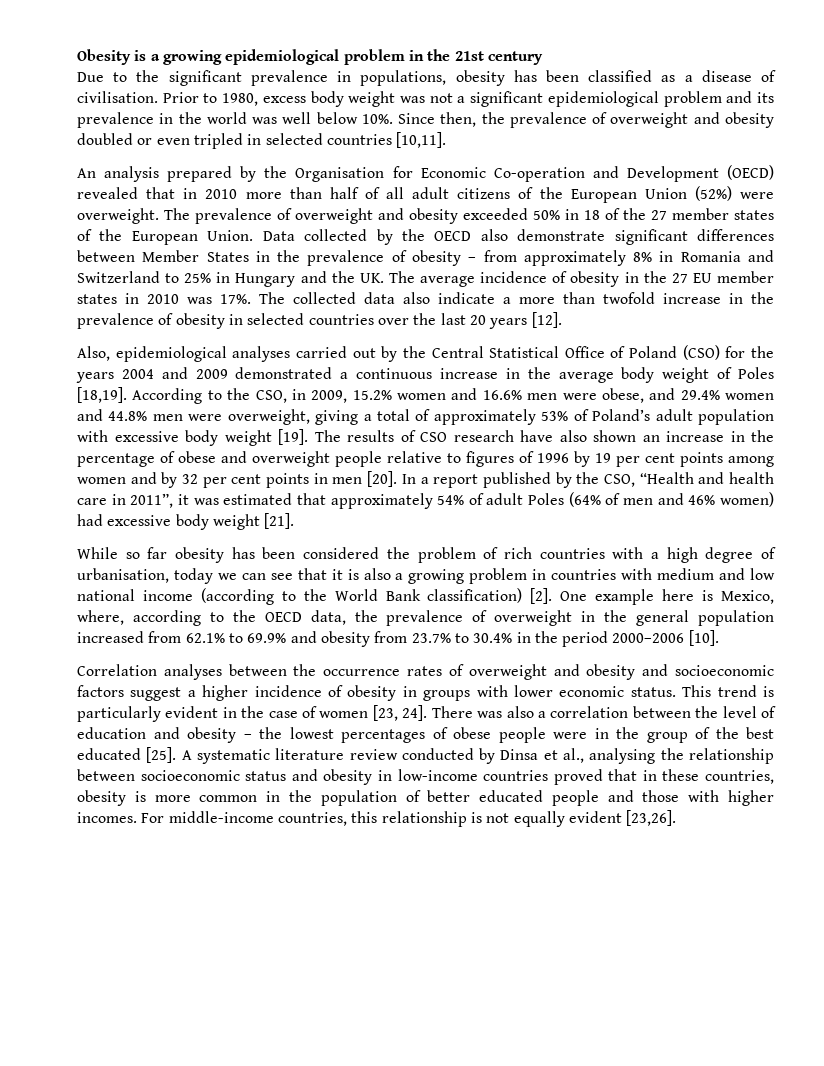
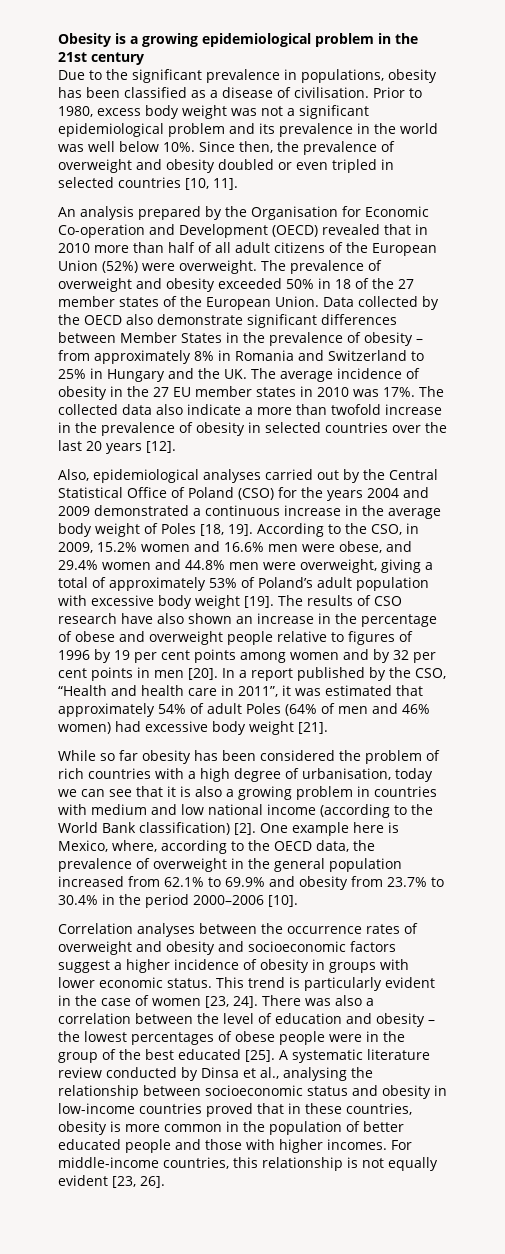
- Since then, the prevalence of overweight and obesity doubled or even tripled in selected countries [10,11].
+ Since then, the prevalence of overweight and obesity doubled or even tripled in selected countries [10, 11].
- Also, epidemiological analyses carried out by the Central Statistical Office of Poland (CSO) for the years 2004 and 2009 demonstrated a continuous increase in the average body weight of Poles [18,19].
+ Also, epidemiological analyses carried out by the Central Statistical Office of Poland (CSO) for the years 2004 and 2009 demonstrated a continuous increase in the average body weight of Poles [18, 19].
- For middle-income countries, this relationship is not equally evident [23,26].
+ For middle-income countries, this relationship is not equally evident [23, 26].

